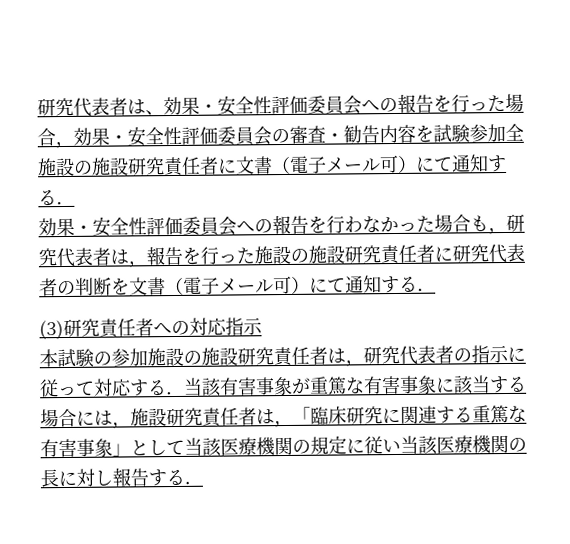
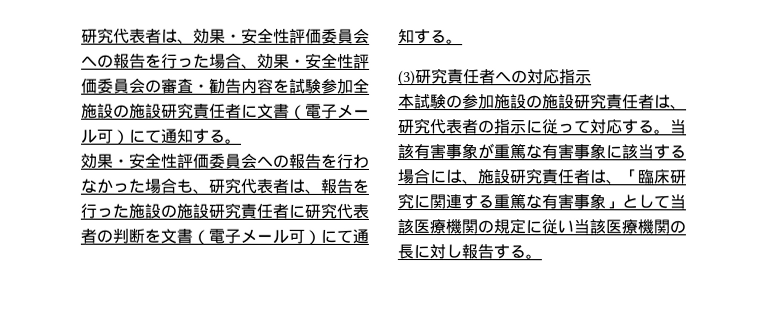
- 研究代表者は、効果・安全性評価委員会への報告を行った場合，効果・安全性評価委員会の審査・勧告内容を試験参加全施設の施設研究責任者に文書（電子メール可）にて通知する．
+ 研究代表者は、効果・安全性評価委員会への報告を行った場合、効果・安全性評価委員会の審査・勧告内容を試験参加全施設の施設研究責任者に文書（電子メール可）にて通知する。
- 効果・安全性評価委員会への報告を行わなかった場合も，研究代表者は，報告を行った施設の施設研究責任者に研究代表者の判断を文書（電子メール可）にて通知する．
+ 効果・安全性評価委員会への報告を行わなかった場合も、研究代表者は、報告を行った施設の施設研究責任者に研究代表者の判断を文書（電子メール可）にて通知する。
- 本試験の参加施設の施設研究責任者は，研究代表者の指示に従って対応する．当該有害事象が重篤な有害事象に該当する場合には，施設研究責任者は，「臨床研究に関連する重篤な有害事象」として当該医療機関の規定に従い当該医療機関の長に対し報告する．
+ 本試験の参加施設の施設研究責任者は、研究代表者の指示に従って対応する。当該有害事象が重篤な有害事象に該当する場合には、施設研究責任者は、「臨床研究に関連する重篤な有害事象」として当該医療機関の規定に従い当該医療機関の長に対し報告する。

